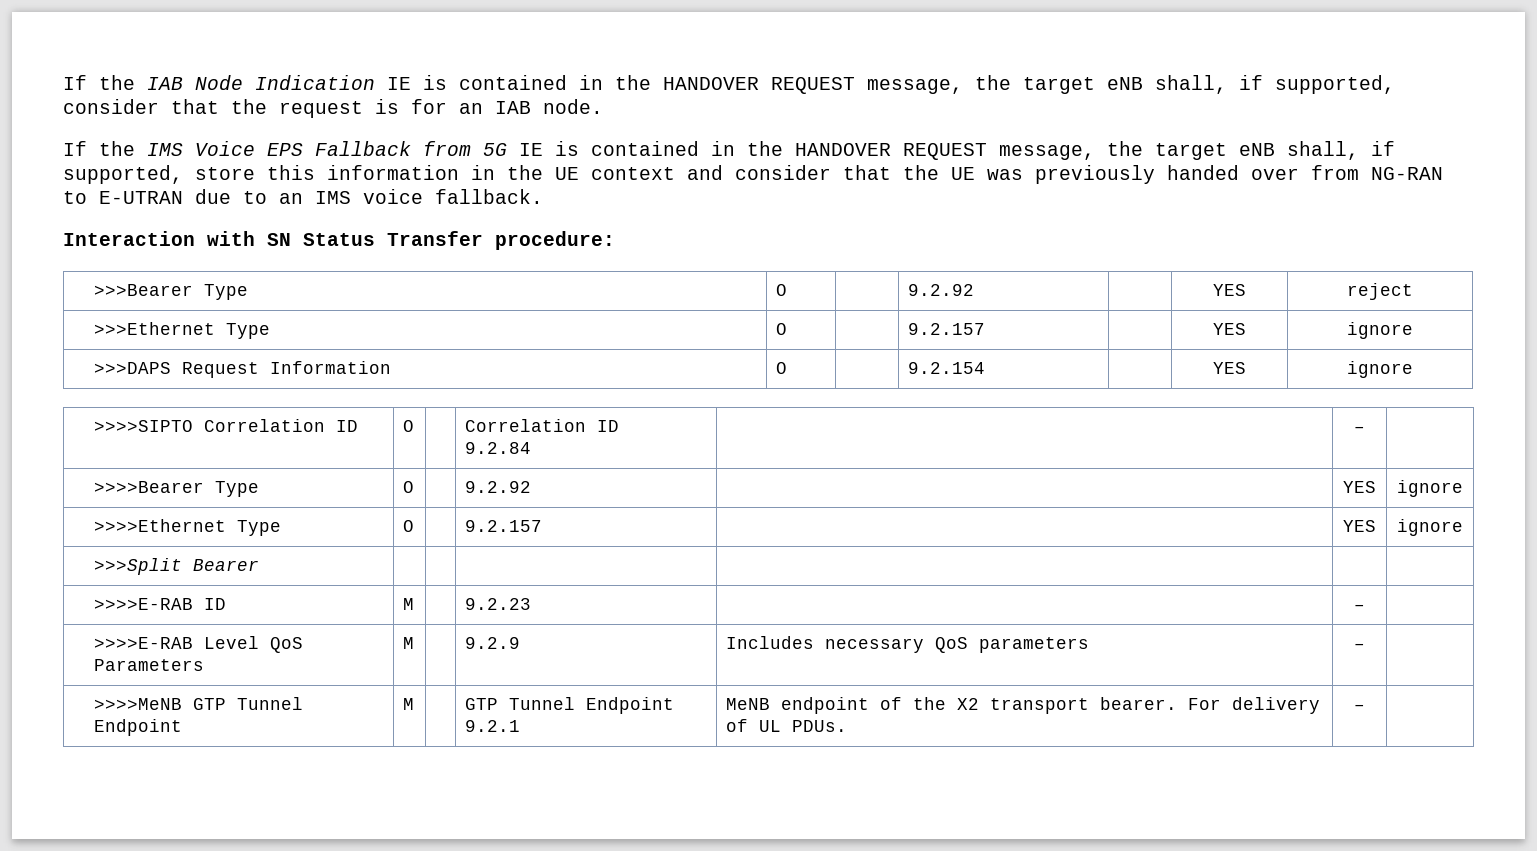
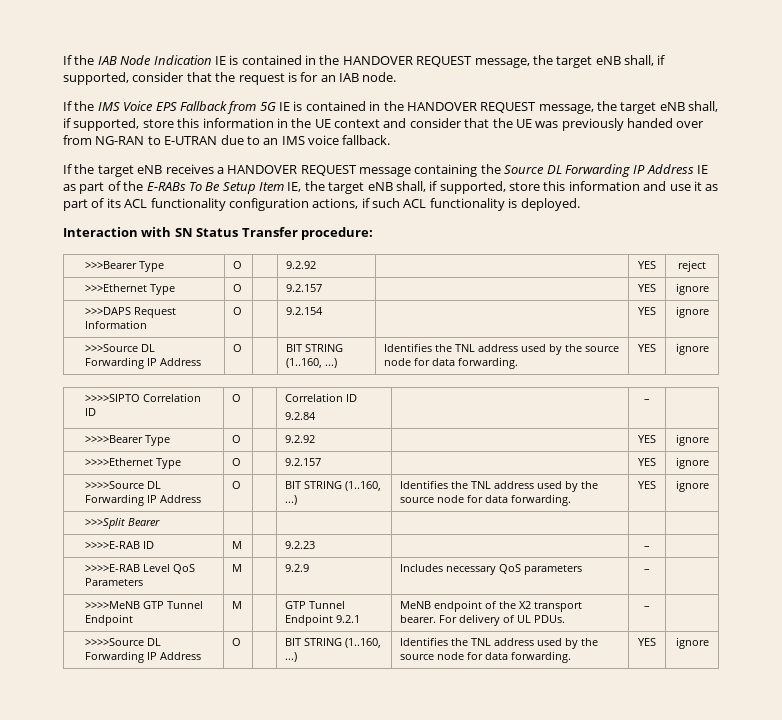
+ If the target eNB receives a HANDOVER REQUEST message containing the Source DL Forwarding IP Address IE as part of the E-RABs To Be Setup Item IE, the target eNB shall, if supported, store this information and use it as part of its ACL functionality configuration actions, if such ACL functionality is deployed.
+ >>>Source DL Forwarding IP Address | O | | BIT STRING (1..160, ...) | Identifies the TNL address used by the source node for data forwarding. | YES | ignore
  >>>>Ethernet Type | O | | 9.2.157 | | YES | ignore
+ >>>>Source DL Forwarding IP Address | O | | BIT STRING (1..160, ...) | Identifies the TNL address used by the source node for data forwarding. | YES | ignore
  >>>>MeNB GTP Tunnel Endpoint | M | | GTP Tunnel Endpoint 9.2.1 | MeNB endpoint of the X2 transport bearer. For delivery of UL PDUs. | – |
+ >>>>Source DL Forwarding IP Address | O | | BIT STRING (1..160, ...) | Identifies the TNL address used by the source node for data forwarding. | YES | ignore

